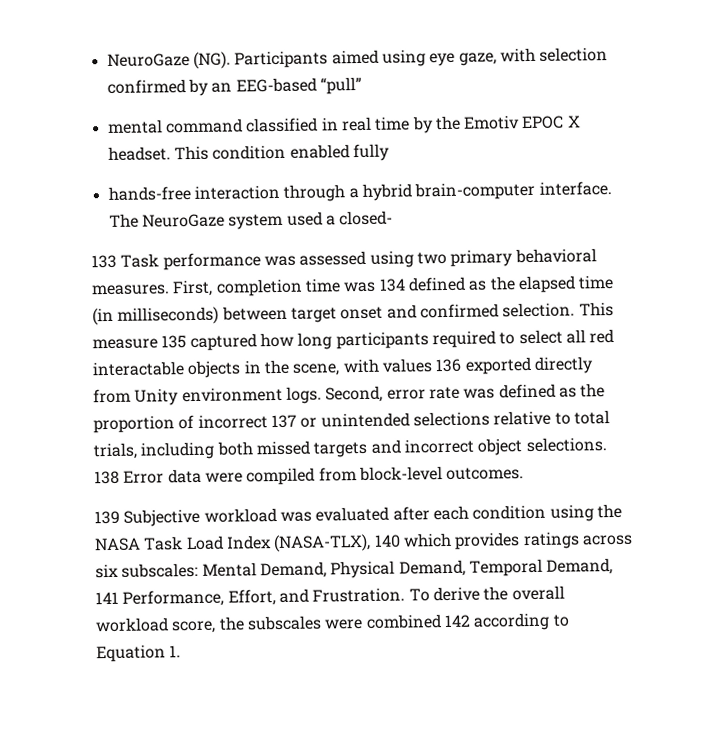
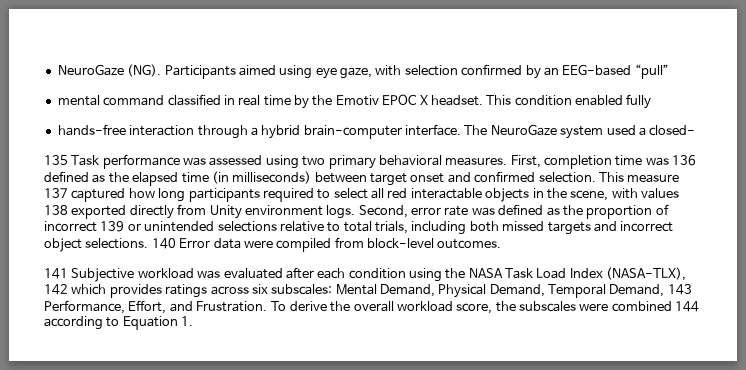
- 133 Task performance was assessed using two primary behavioral measures.
+ 135 Task performance was assessed using two primary behavioral measures.
- First, completion time was 134 defined as the elapsed time (in milliseconds) between target onset and confirmed selection.
+ First, completion time was 136 defined as the elapsed time (in milliseconds) between target onset and confirmed selection.
- This measure 135 captured how long participants required to select all red interactable objects in the scene, with values 136 exported directly from Unity environment logs.
+ This measure 137 captured how long participants required to select all red interactable objects in the scene, with values 138 exported directly from Unity environment logs.
- Second, error rate was defined as the proportion of incorrect 137 or unintended selections relative to total trials, including both missed targets and incorrect object selections.
+ Second, error rate was defined as the proportion of incorrect 139 or unintended selections relative to total trials, including both missed targets and incorrect object selections.
- 138 Error data were compiled from block-level outcomes.
+ 140 Error data were compiled from block-level outcomes.
- 139 Subjective workload was evaluated after each condition using the NASA Task Load Index (NASA-TLX), 140 which provides ratings across six subscales: Mental Demand, Physical Demand, Temporal Demand, 141 Performance, Effort, and Frustration.
+ 141 Subjective workload was evaluated after each condition using the NASA Task Load Index (NASA-TLX), 142 which provides ratings across six subscales: Mental Demand, Physical Demand, Temporal Demand, 143 Performance, Effort, and Frustration.
- To derive the overall workload score, the subscales were combined 142 according to Equation 1.
+ To derive the overall workload score, the subscales were combined 144 according to Equation 1.

